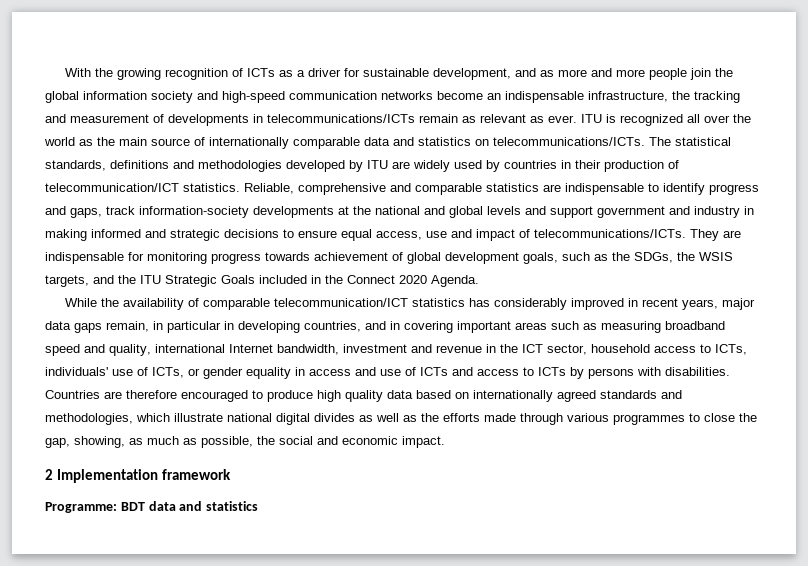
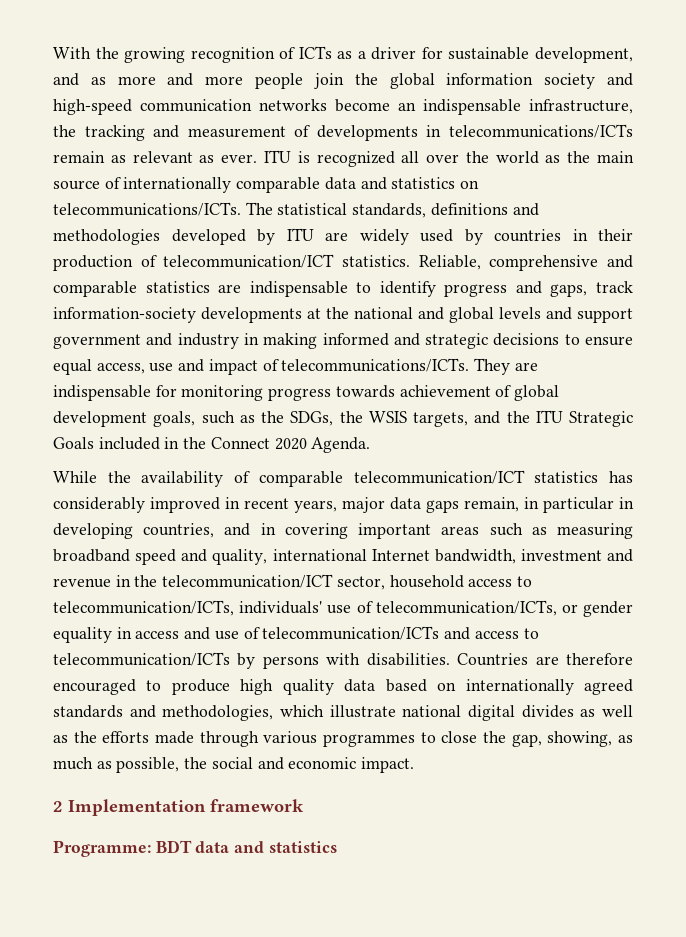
- While the availability of comparable telecommunication/ICT statistics has considerably improved in recent years, major data gaps remain, in particular in developing countries, and in covering important areas such as measuring broadband speed and quality, international Internet bandwidth, investment and revenue in the ICT sector, household access to ICTs, individuals' use of ICTs, or gender equality in access and use of ICTs and access to ICTs by persons with disabilities.
+ While the availability of comparable telecommunication/ICT statistics has considerably improved in recent years, major data gaps remain, in particular in developing countries, and in covering important areas such as measuring broadband speed and quality, international Internet bandwidth, investment and revenue in the telecommunication/ICT sector, household access to telecommunication/ICTs, individuals' use of telecommunication/ICTs, or gender equality in access and use of telecommunication/ICTs and access to telecommunication/ICTs by persons with disabilities.

